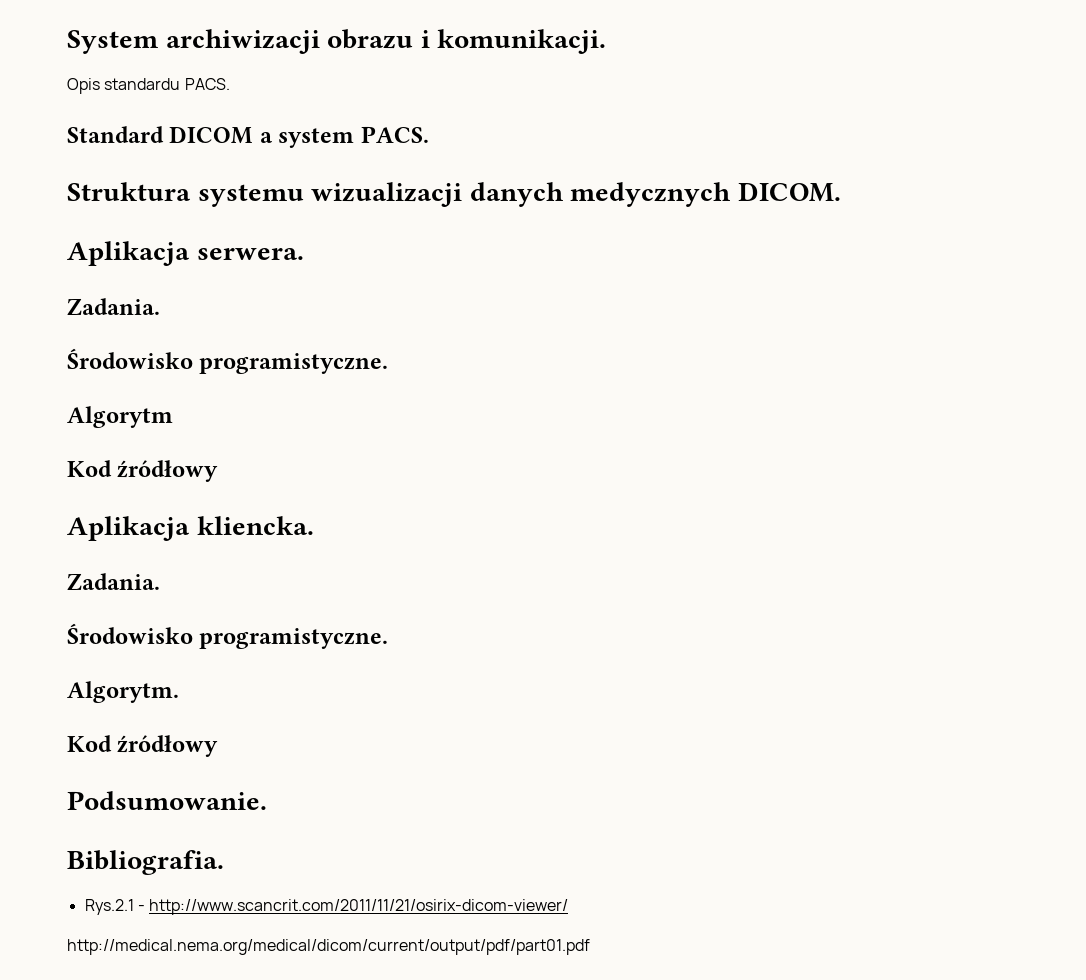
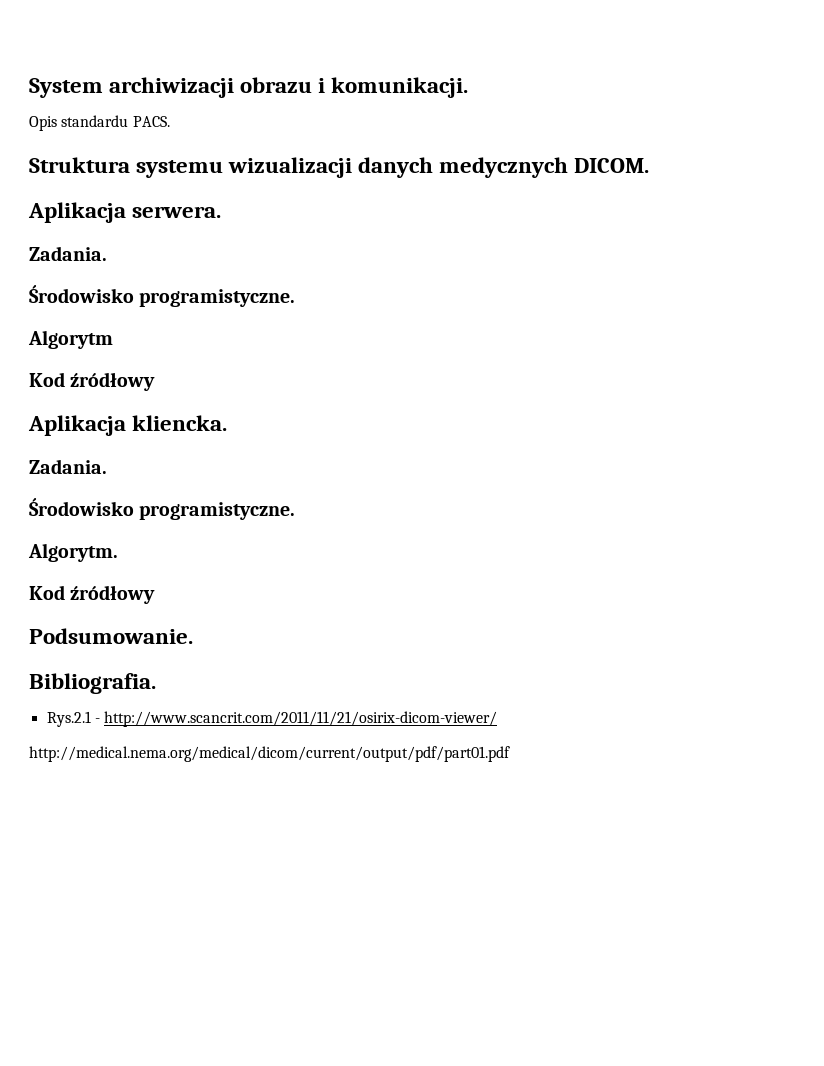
- Standard DICOM a system PACS.

